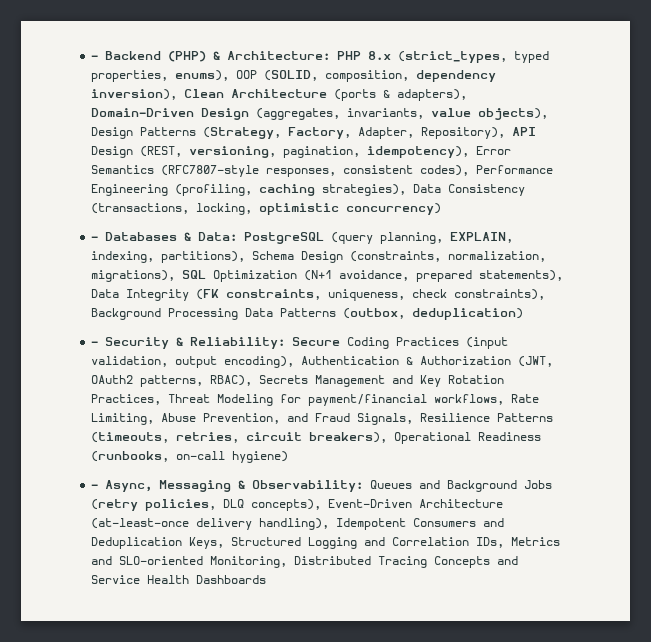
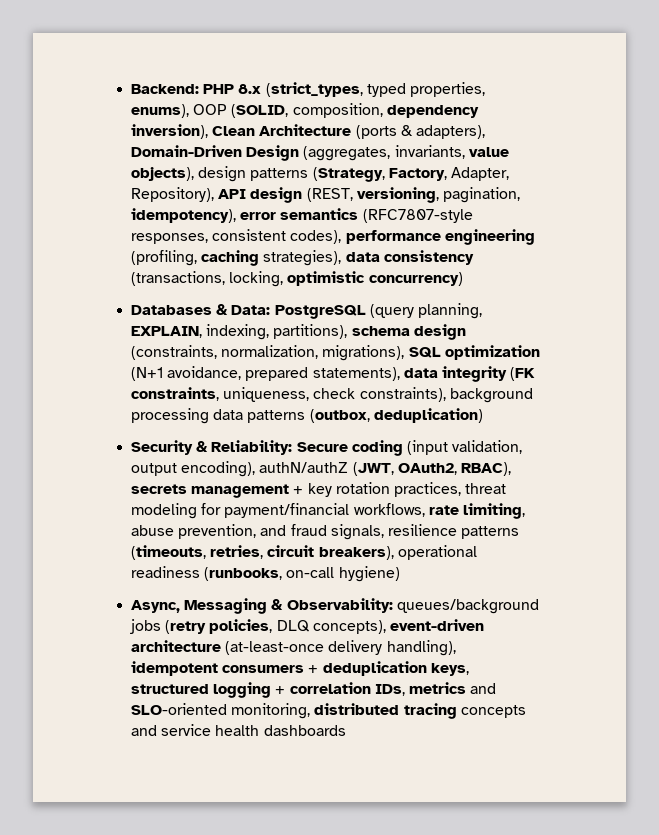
- - Backend (PHP) & Architecture: PHP 8.x (strict_types, typed properties, enums), OOP (SOLID, composition, dependency inversion), Clean Architecture (ports & adapters), Domain-Driven Design (aggregates, invariants, value objects), Design Patterns (Strategy, Factory, Adapter, Repository), API Design (REST, versioning, pagination, idempotency), Error Semantics (RFC7807-style responses, consistent codes), Performance Engineering (profiling, caching strategies), Data Consistency (transactions, locking, optimistic concurrency)
+ Backend: PHP 8.x (strict_types, typed properties, enums), OOP (SOLID, composition, dependency inversion), Clean Architecture (ports & adapters), Domain-Driven Design (aggregates, invariants, value objects), design patterns (Strategy, Factory, Adapter, Repository), API design (REST, versioning, pagination, idempotency), error semantics (RFC7807-style responses, consistent codes), performance engineering (profiling, caching strategies), data consistency (transactions, locking, optimistic concurrency)
- - Databases & Data: PostgreSQL (query planning, EXPLAIN, indexing, partitions), Schema Design (constraints, normalization, migrations), SQL Optimization (N+1 avoidance, prepared statements), Data Integrity (FK constraints, uniqueness, check constraints), Background Processing Data Patterns (outbox, deduplication)
+ Databases & Data: PostgreSQL (query planning, EXPLAIN, indexing, partitions), schema design (constraints, normalization, migrations), SQL optimization (N+1 avoidance, prepared statements), data integrity (FK constraints, uniqueness, check constraints), background processing data patterns (outbox, deduplication)
- - Security & Reliability: Secure Coding Practices (input validation, output encoding), Authentication & Authorization (JWT, OAuth2 patterns, RBAC), Secrets Management and Key Rotation Practices, Threat Modeling for payment/financial workflows, Rate Limiting, Abuse Prevention, and Fraud Signals, Resilience Patterns (timeouts, retries, circuit breakers), Operational Readiness (runbooks, on-call hygiene)
+ Security & Reliability: Secure coding (input validation, output encoding), authN/authZ (JWT, OAuth2, RBAC), secrets management + key rotation practices, threat modeling for payment/financial workflows, rate limiting, abuse prevention, and fraud signals, resilience patterns (timeouts, retries, circuit breakers), operational readiness (runbooks, on-call hygiene)
- - Async, Messaging & Observability: Queues and Background Jobs (retry policies, DLQ concepts), Event-Driven Architecture (at-least-once delivery handling), Idempotent Consumers and Deduplication Keys, Structured Logging and Correlation IDs, Metrics and SLO-oriented Monitoring, Distributed Tracing Concepts and Service Health Dashboards
+ Async, Messaging & Observability: queues/background jobs (retry policies, DLQ concepts), event-driven architecture (at-least-once delivery handling), idempotent consumers + deduplication keys, structured logging + correlation IDs, metrics and SLO-oriented monitoring, distributed tracing concepts and service health dashboards

